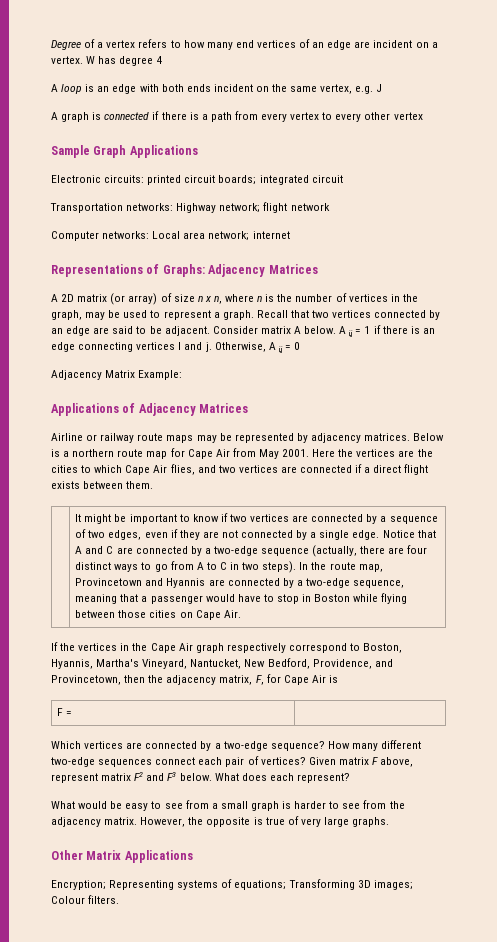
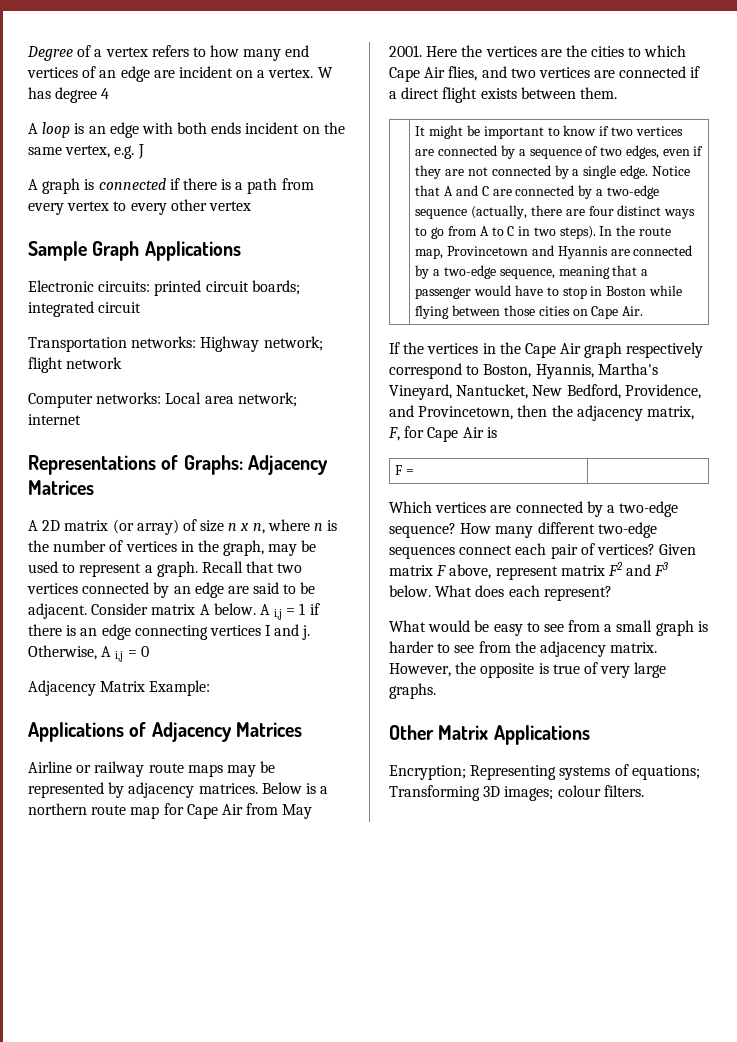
- Encryption; Representing systems of equations; Transforming 3D images; Colour filters.
+ Encryption; Representing systems of equations; Transforming 3D images; colour filters.

